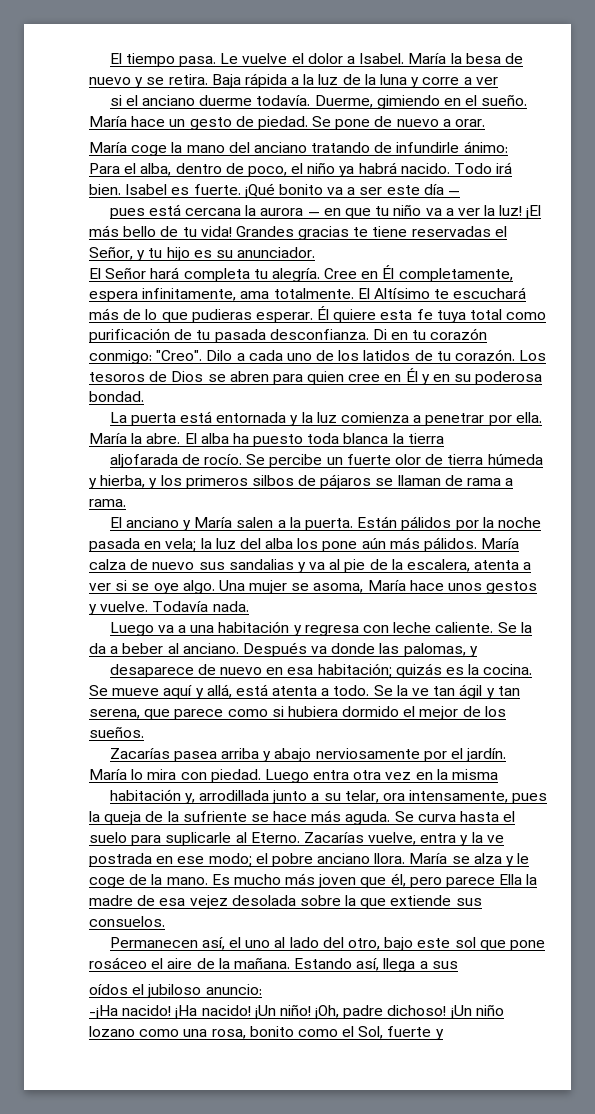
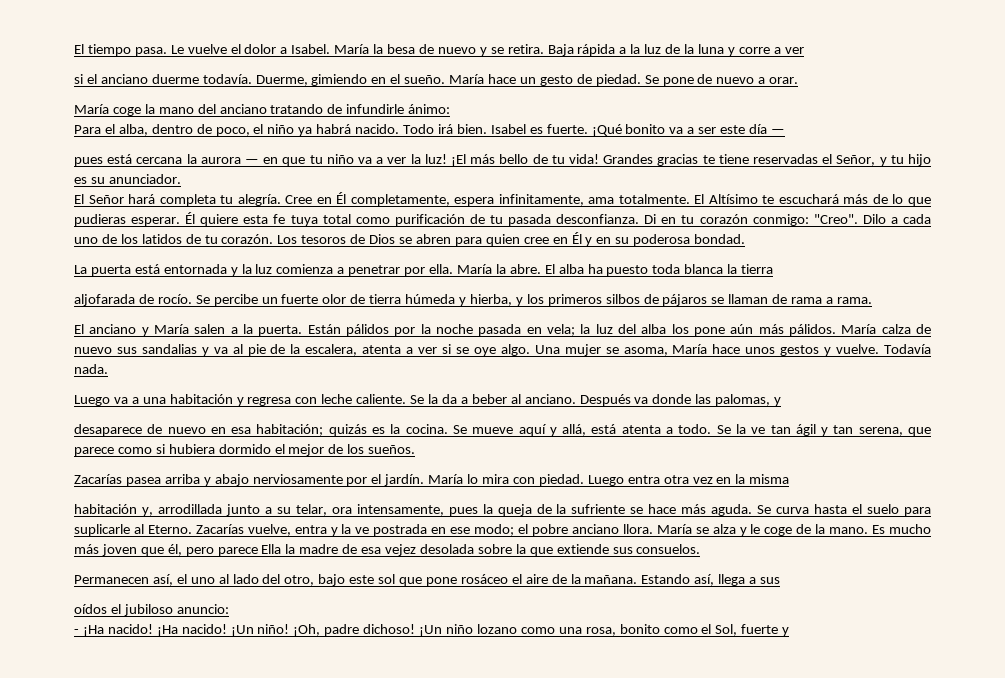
- -¡Ha nacido!
+ - ¡Ha nacido!

